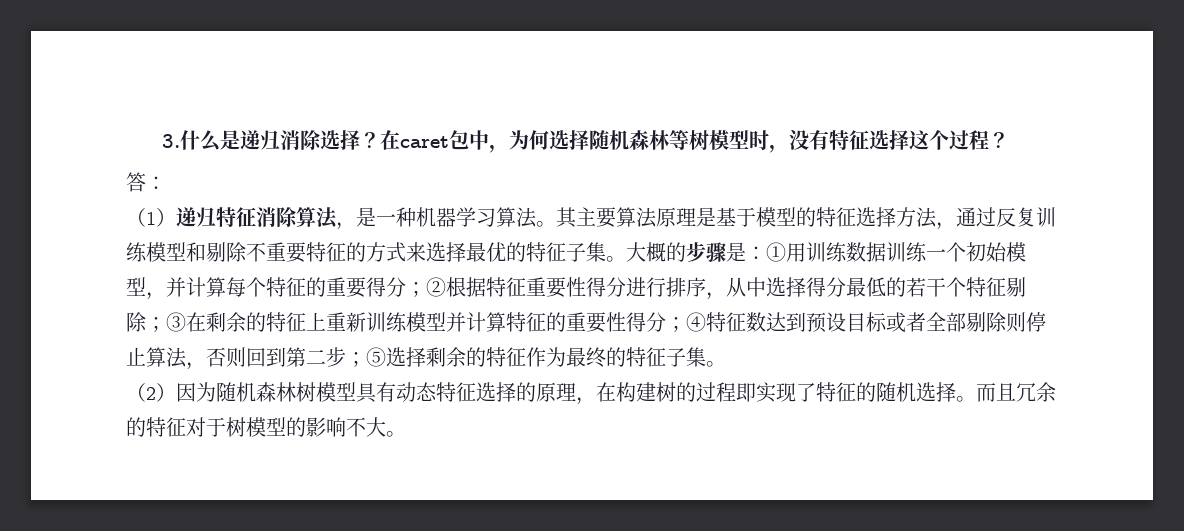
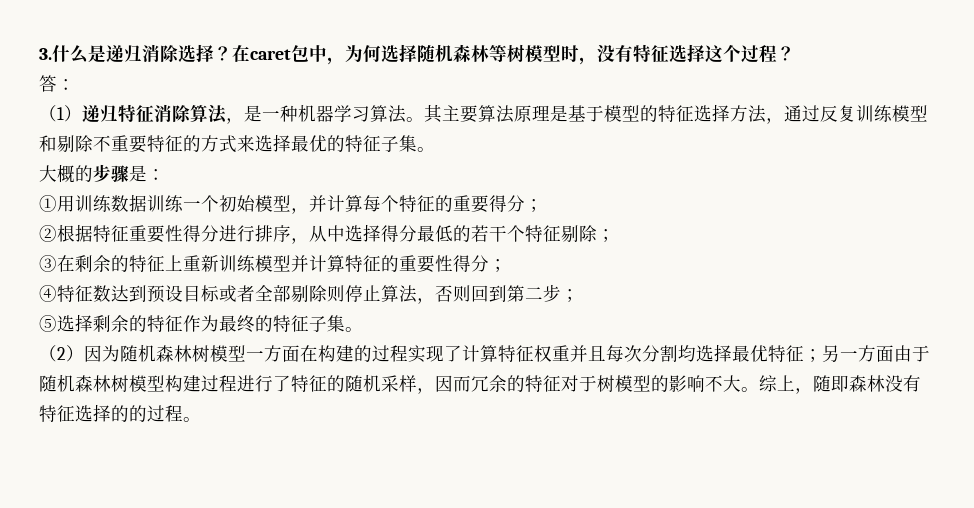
- 其主要算法原理是基于模型的特征选择方法，通过反复训练模型和剔除不重要特征的方式来选择最优的特征子集。大概的步骤是：①用训练数据训练一个初始模型，并计算每个特征的重要得分；②根据特征重要性得分进行排序，从中选择得分最低的若干个特征剔除；③在剩余的特征上重新训练模型并计算特征的重要性得分；④特征数达到预设目标或者全部剔除则停止算法，否则回到第二步；⑤选择剩余的特征作为最终的特征子集。
+ 其主要算法原理是基于模型的特征选择方法，通过反复训练模型和剔除不重要特征的方式来选择最优的特征子集。
+ 大概的步骤是：
+ ①用训练数据训练一个初始模型，并计算每个特征的重要得分；
+ ②根据特征重要性得分进行排序，从中选择得分最低的若干个特征剔除；
+ ③在剩余的特征上重新训练模型并计算特征的重要性得分；
+ ④特征数达到预设目标或者全部剔除则停止算法，否则回到第二步；
+ ⑤选择剩余的特征作为最终的特征子集。
- （2）因为随机森林树模型具有动态特征选择的原理，在构建树的过程即实现了特征的随机选择。而且冗余的特征对于树模型的影响不大。
+ （2）因为随机森林树模型一方面在构建的过程实现了计算特征权重并且每次分割均选择最优特征；另一方面由于随机森林树模型构建过程进行了特征的随机采样，因而冗余的特征对于树模型的影响不大。
+ 综上，随即森林没有特征选择的的过程。

